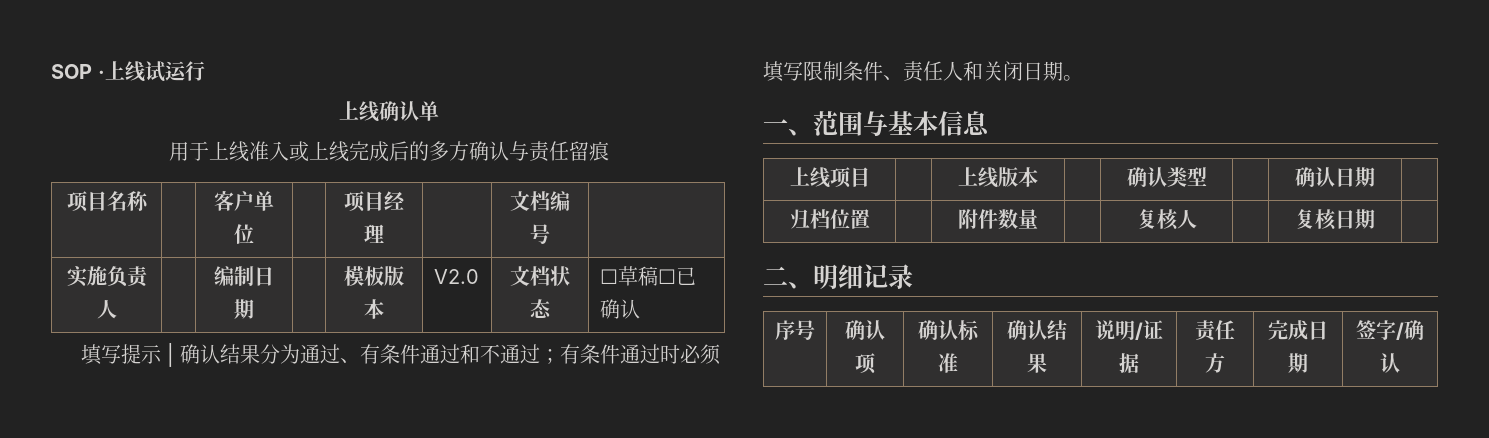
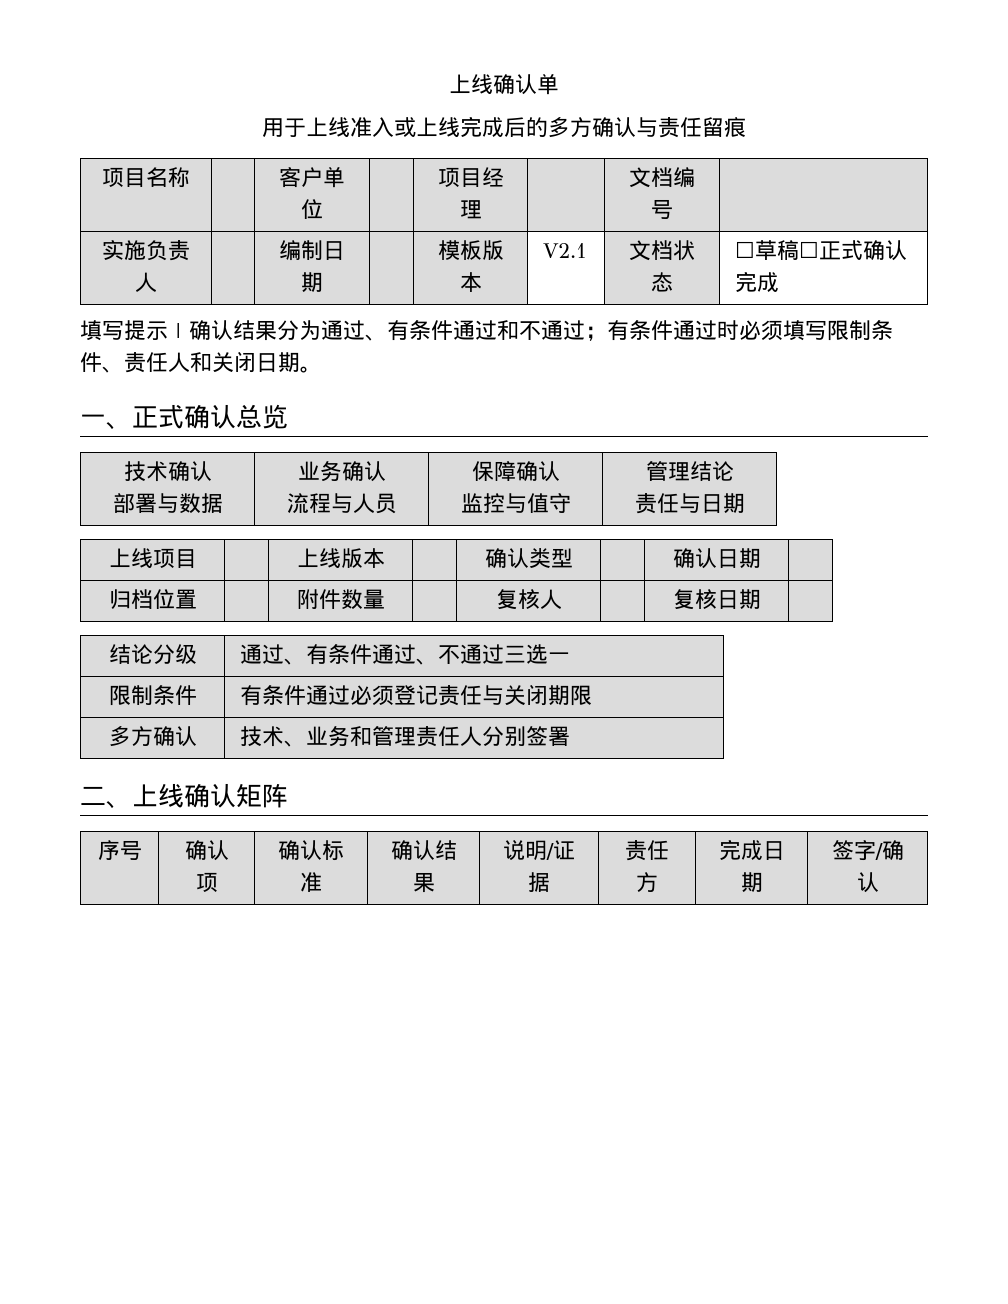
- SOP ·上线试运行
- 实施负责人 | | 编制日期 | | 模板版本 | V2.0 | 文档状态 | ☐草稿☐已确认
+ 实施负责人 | | 编制日期 | | 模板版本 | V2.1 | 文档状态 | ☐草稿☐正式确认完成
- 一、范围与基本信息
+ 一、正式确认总览
+ 技术确认
+ 部署与数据 | 业务确认
+ 流程与人员 | 保障确认
+ 监控与值守 | 管理结论
+ 责任与日期
- 二、明细记录
+ 结论分级 | 通过、有条件通过、不通过三选一
+ 限制条件 | 有条件通过必须登记责任与关闭期限
+ 多方确认 | 技术、业务和管理责任人分别签署
+ 二、上线确认矩阵

